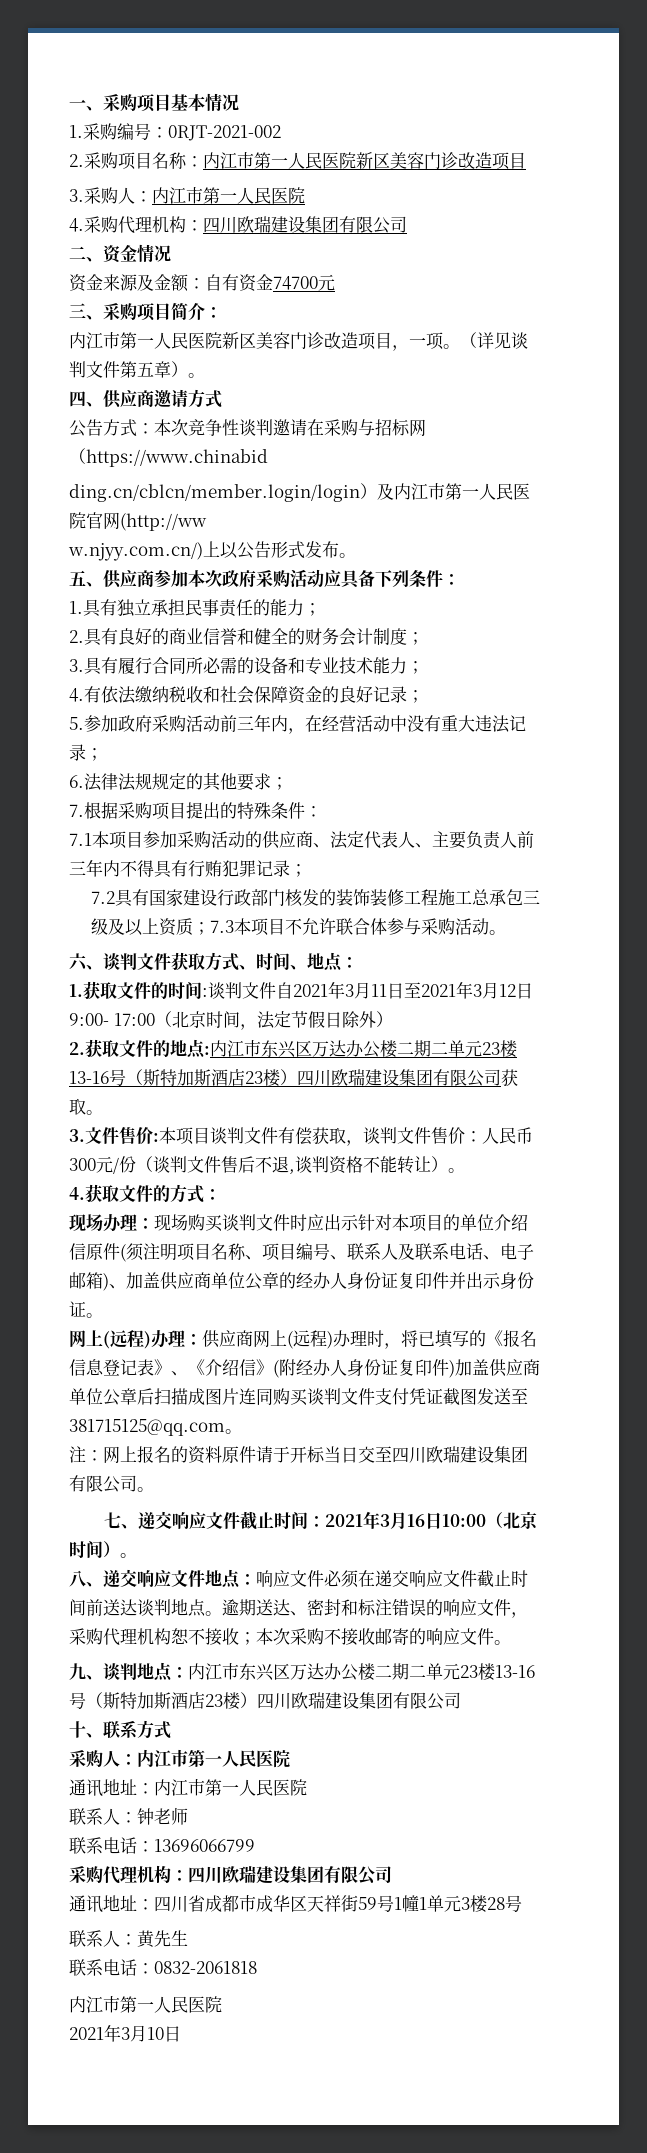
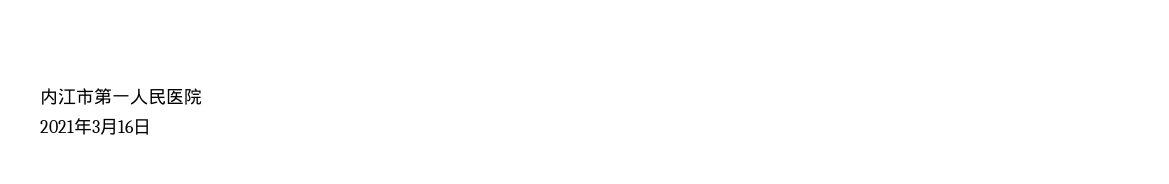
- 一、采购项目基本情况
- 1.采购编号：0RJT-2021-002
- 2.采购项目名称：内江市第一人民医院新区美容门诊改造项目
- 3.采购人：内江市第一人民医院
- 4.采购代理机构：四川欧瑞建设集团有限公司
- 二、资金情况
- 资金来源及金额：自有资金74700元
- 三、采购项目简介：
- 内江市第一人民医院新区美容门诊改造项目，一项。（详见谈判文件第五章）。
- 四、供应商邀请方式
- 公告方式：本次竞争性谈判邀请在采购与招标网（https://www.chinabid
- ding.cn/cblcn/member.login/login）及内江市第一人民医院官网(http://ww
- w.njyy.com.cn/)上以公告形式发布。
- 五、供应商参加本次政府采购活动应具备下列条件：
- 1.具有独立承担民事责任的能力；
- 2.具有良好的商业信誉和健全的财务会计制度；
- 3.具有履行合同所必需的设备和专业技术能力；
- 4.有依法缴纳税收和社会保障资金的良好记录；
- 5.参加政府采购活动前三年内，在经营活动中没有重大违法记录；
- 6.法律法规规定的其他要求；
- 7.根据采购项目提出的特殊条件：
- 7.1本项目参加采购活动的供应商、法定代表人、主要负责人前三年内不得具有行贿犯罪记录；
- 7.2具有国家建设行政部门核发的装饰装修工程施工总承包三级及以上资质；7.3本项目不允许联合体参与采购活动。
- 六、谈判文件获取方式、时间、地点：
- 1.获取文件的时间:谈判文件自2021年3月11日至2021年3月12日9:00- 17:00（北京时间，法定节假日除外）
- 2.获取文件的地点:内江市东兴区万达办公楼二期二单元23楼13-16号（斯特加斯酒店23楼）四川欧瑞建设集团有限公司获取。
- 3.文件售价:本项目谈判文件有偿获取，谈判文件售价：人民币300元/份（谈判文件售后不退,谈判资格不能转让）。
- 4.获取文件的方式：
- 现场办理：现场购买谈判文件时应出示针对本项目的单位介绍信原件(须注明项目名称、项目编号、联系人及联系电话、电子邮箱)、加盖供应商单位公章的经办人身份证复印件并出示身份证。
- 网上(远程)办理：供应商网上(远程)办理时，将已填写的《报名信息登记表》、《介绍信》(附经办人身份证复印件)加盖供应商单位公章后扫描成图片连同购买谈判文件支付凭证截图发送至381715125@qq.com。
- 注：网上报名的资料原件请于开标当日交至四川欧瑞建设集团有限公司。
- 七、递交响应文件截止时间：2021年3月16日10:00（北京时间）。
- 八、递交响应文件地点：响应文件必须在递交响应文件截止时间前送达谈判地点。逾期送达、密封和标注错误的响应文件，采购代理机构恕不接收；本次采购不接收邮寄的响应文件。
- 九、谈判地点：内江市东兴区万达办公楼二期二单元23楼13-16号（斯特加斯酒店23楼）四川欧瑞建设集团有限公司
- 十、联系方式
- 采购人：内江市第一人民医院
- 通讯地址：内江市第一人民医院
- 联系人：钟老师
- 联系电话：13696066799
- 采购代理机构：四川欧瑞建设集团有限公司
- 通讯地址：四川省成都市成华区天祥街59号1幢1单元3楼28号
- 联系人：黄先生
- 联系电话：0832-2061818
- 2021年3月10日
+ 2021年3月16日

